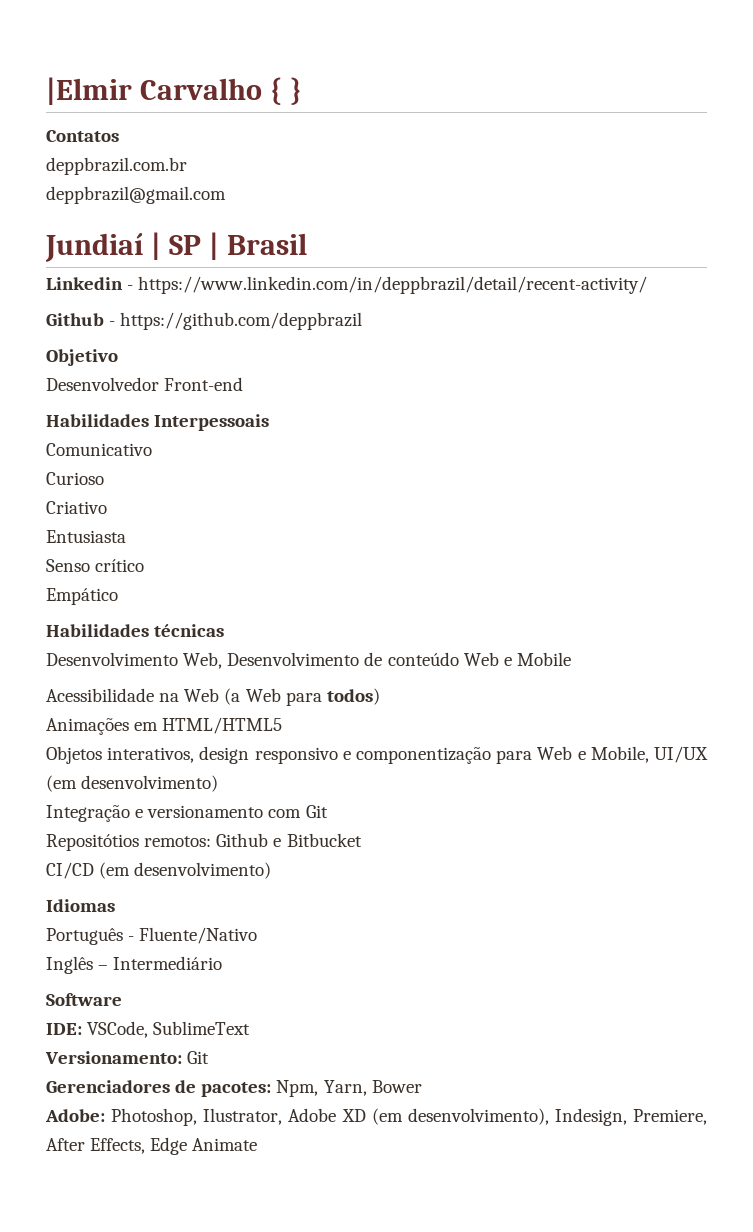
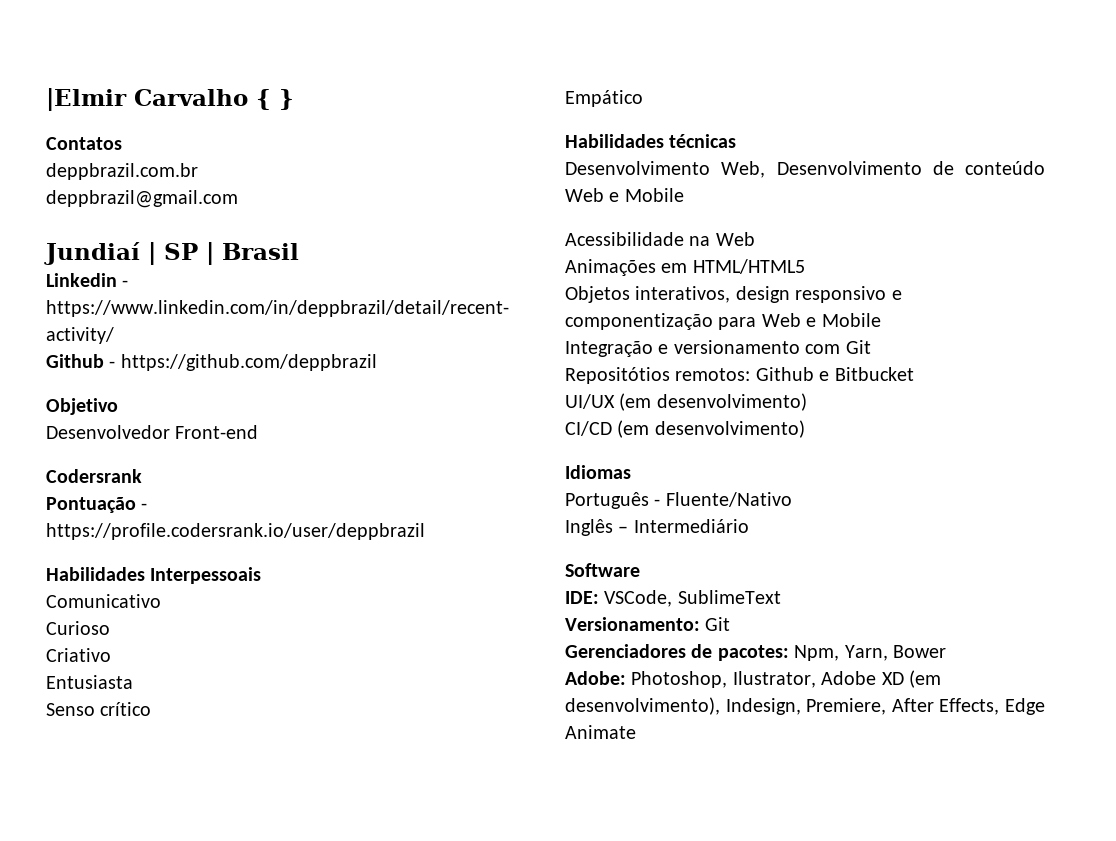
+ Codersrank
+ Pontuação - https://profile.codersrank.io/user/deppbrazil
- Acessibilidade na Web (a Web para todos)
+ Acessibilidade na Web
- Objetos interativos, design responsivo e componentização para Web e Mobile, UI/UX (em desenvolvimento)
+ Objetos interativos, design responsivo e componentização para Web e Mobile
+ UI/UX (em desenvolvimento)

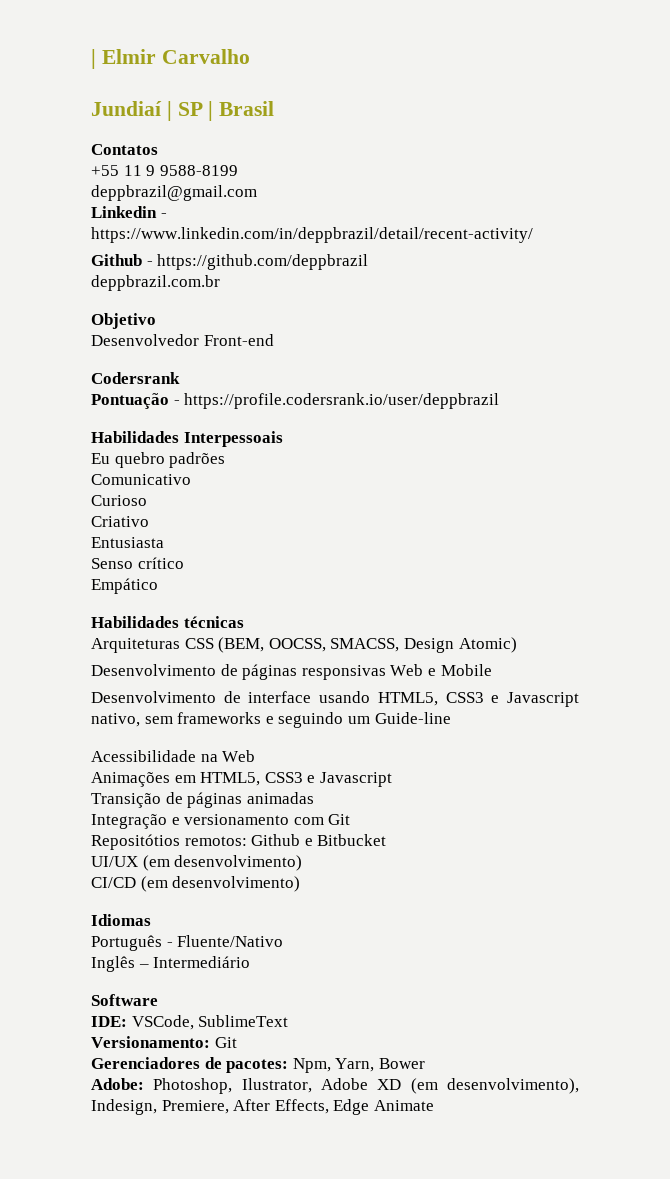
- |Elmir Carvalho { }
- Contatos
- deppbrazil.com.br
- deppbrazil@gmail.com
+ | Elmir Carvalho
+ Contatos
+ +55 11 9 9588-8199
+ deppbrazil@gmail.com
+ deppbrazil.com.br
+ Eu quebro padrões
- Desenvolvimento Web, Desenvolvimento de conteúdo Web e Mobile
+ Arquiteturas CSS (BEM, OOCSS, SMACSS, Design Atomic)
+ Desenvolvimento de páginas responsivas Web e Mobile
+ Desenvolvimento de interface usando HTML5, CSS3 e Javascript nativo, sem frameworks e seguindo um Guide-line
- Animações em HTML/HTML5
- Objetos interativos, design responsivo e componentização para Web e Mobile
+ Animações em HTML5, CSS3 e Javascript
+ Transição de páginas animadas

